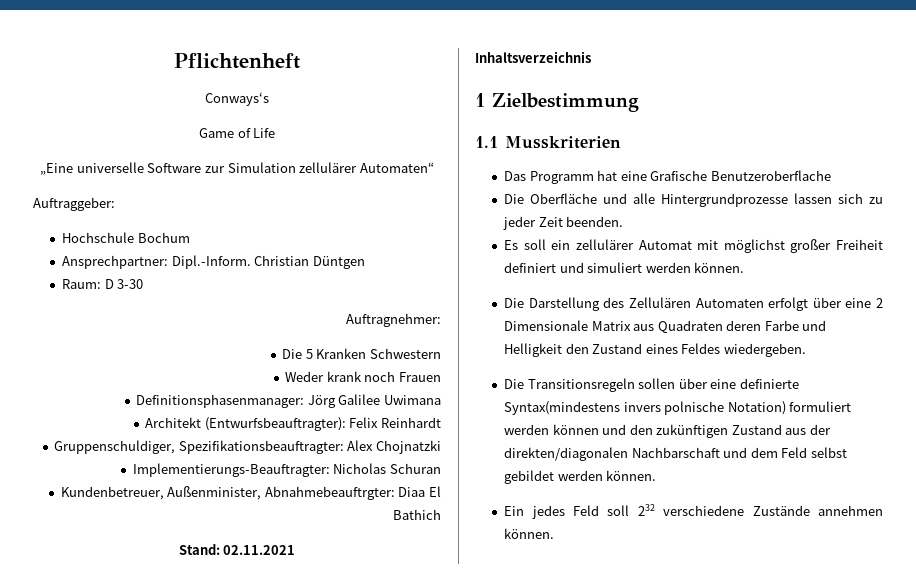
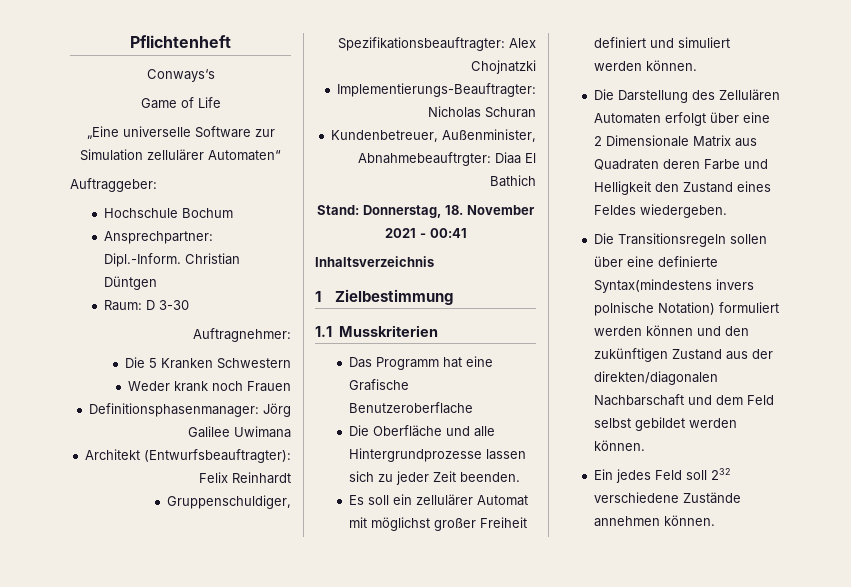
- Stand: 02.11.2021
+ Stand: Donnerstag, 18. November 2021 - 00:41

